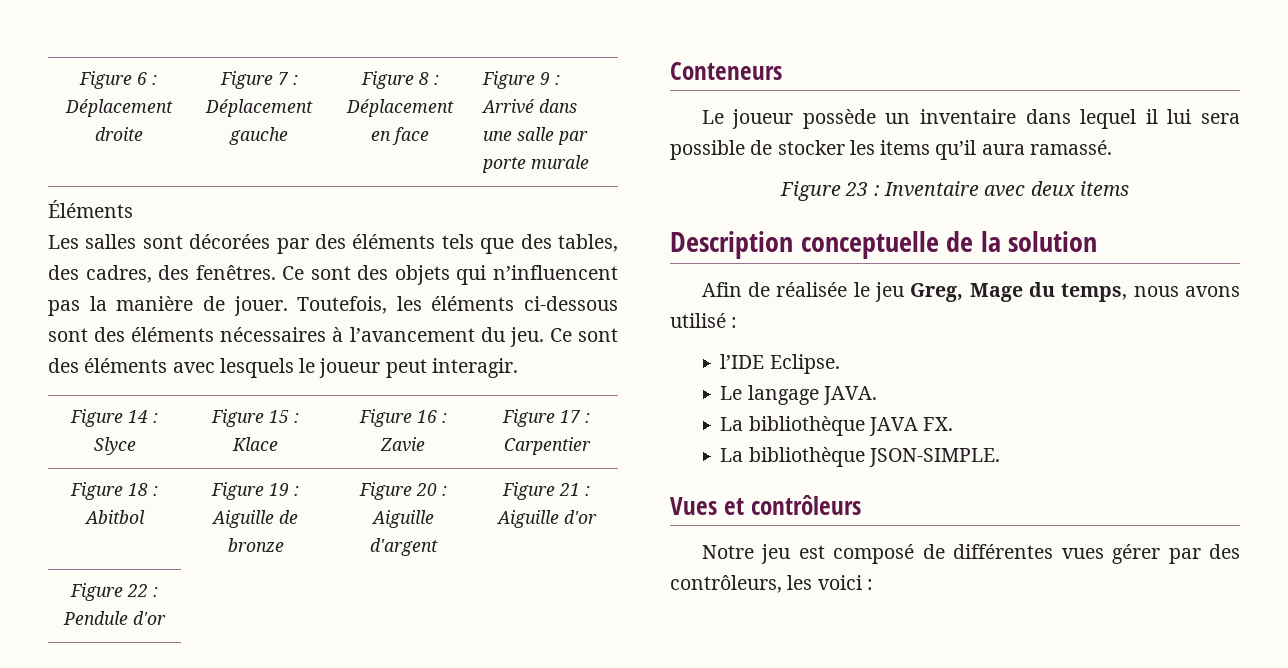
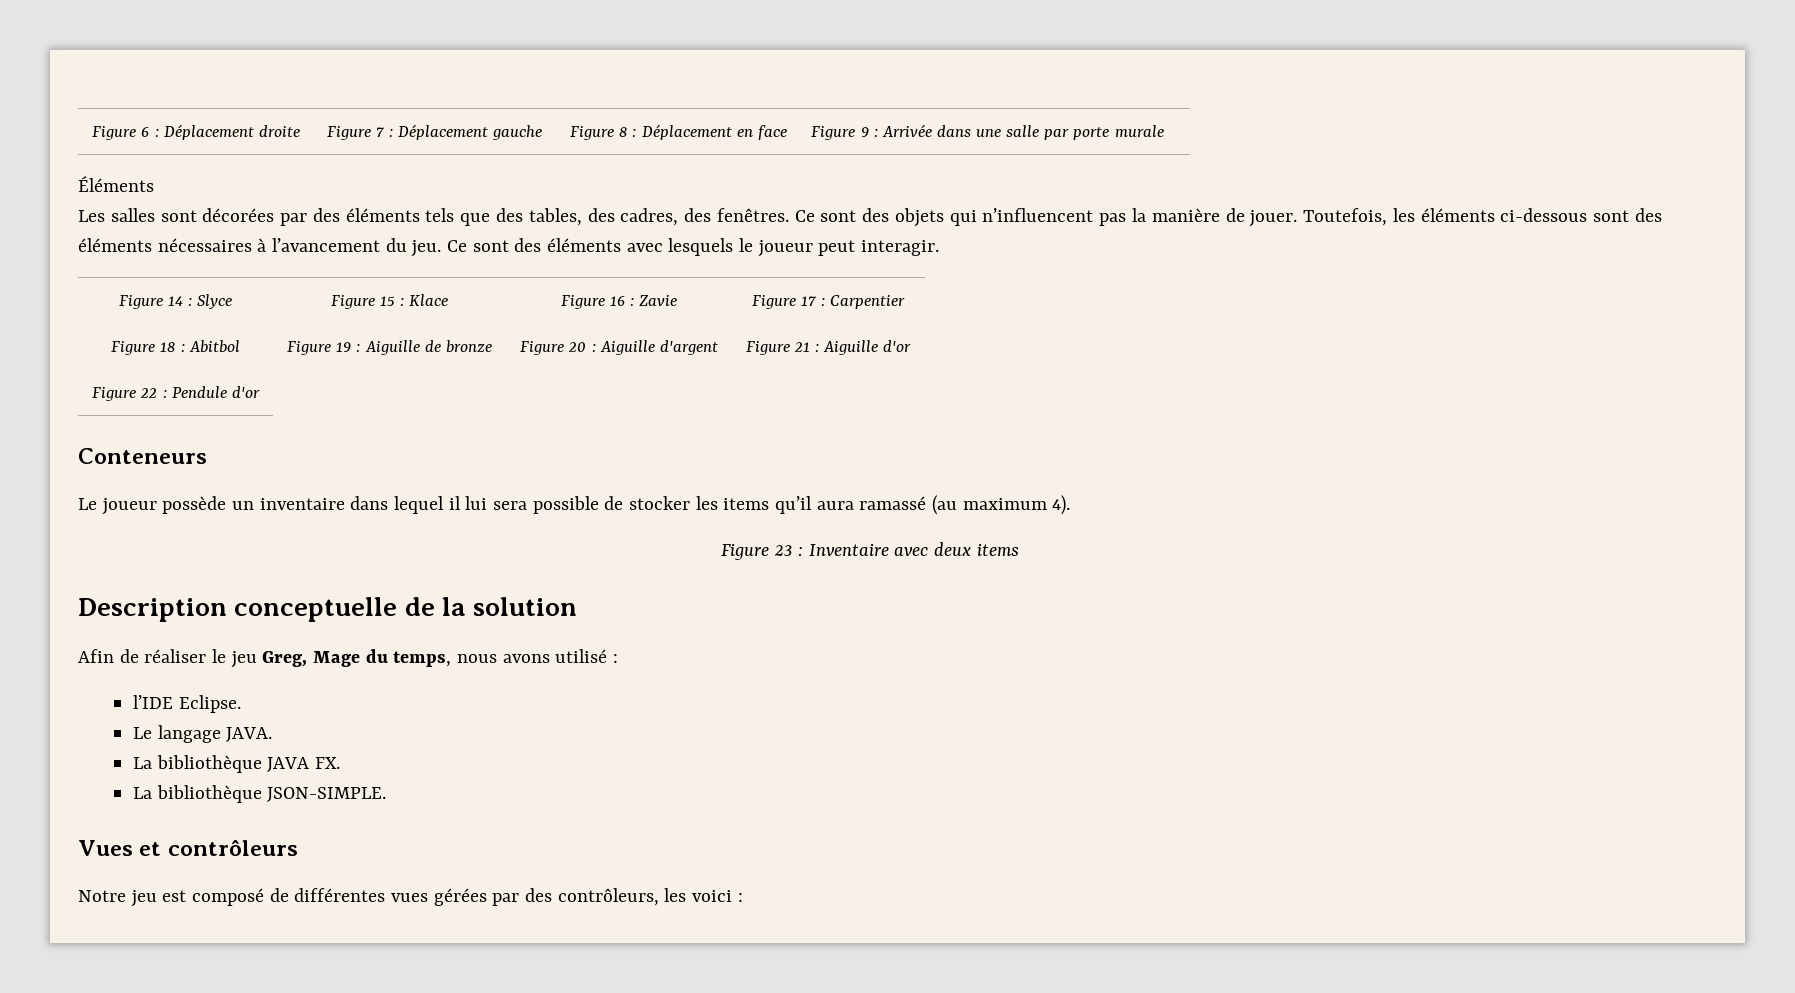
- Figure 6 : Déplacement droite | Figure 7 : Déplacement gauche | Figure 8 : Déplacement en face | Figure 9 : Arrivé dans une salle par porte murale
+ Figure 6 : Déplacement droite | Figure 7 : Déplacement gauche | Figure 8 : Déplacement en face | Figure 9 : Arrivée dans une salle par porte murale
- Le joueur possède un inventaire dans lequel il lui sera possible de stocker les items qu’il aura ramassé.
+ Le joueur possède un inventaire dans lequel il lui sera possible de stocker les items qu’il aura ramassé (au maximum 4).
- Afin de réalisée le jeu Greg, Mage du temps, nous avons utilisé :
+ Afin de réaliser le jeu Greg, Mage du temps, nous avons utilisé :
- Notre jeu est composé de différentes vues gérer par des contrôleurs, les voici :
+ Notre jeu est composé de différentes vues gérées par des contrôleurs, les voici :

